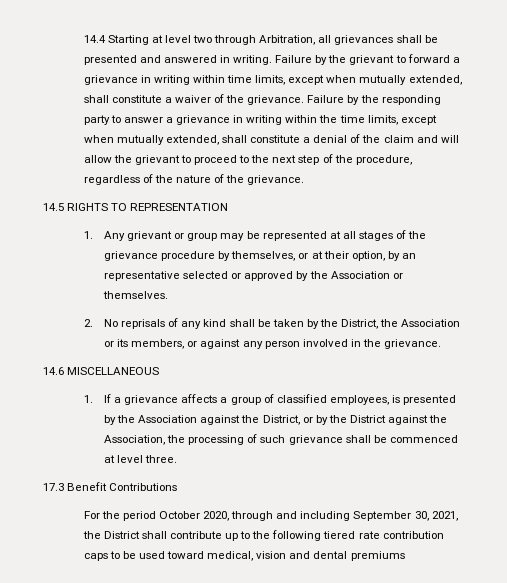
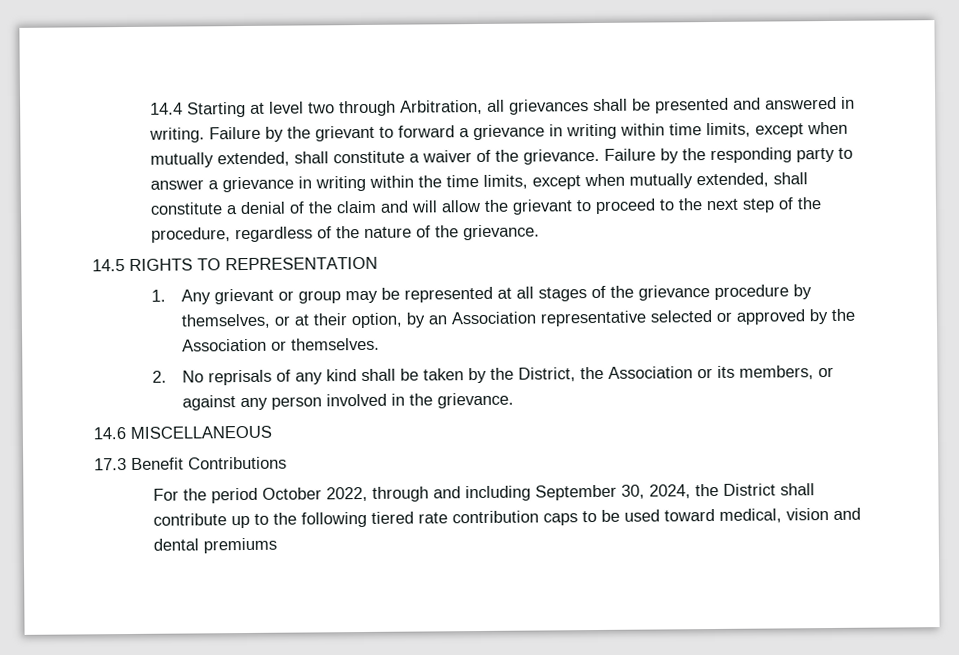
- 1. Any grievant or group may be represented at all stages of the grievance procedure by themselves, or at their option, by an representative selected or approved by the Association or themselves.
+ 1. Any grievant or group may be represented at all stages of the grievance procedure by themselves, or at their option, by an Association representative selected or approved by the Association or themselves.
- 1. If a grievance affects a group of classified employees, is presented by the Association against the District, or by the District against the Association, the processing of such grievance shall be commenced at level three.
- For the period October 2020, through and including September 30, 2021, the District shall contribute up to the following tiered rate contribution caps to be used toward medical, vision and dental premiums
+ For the period October 2022, through and including September 30, 2024, the District shall contribute up to the following tiered rate contribution caps to be used toward medical, vision and dental premiums

